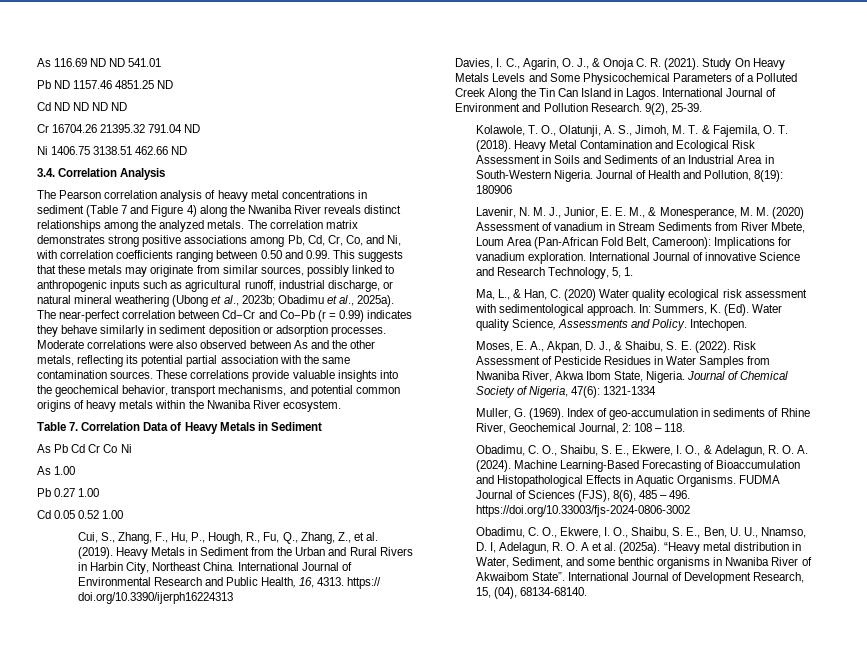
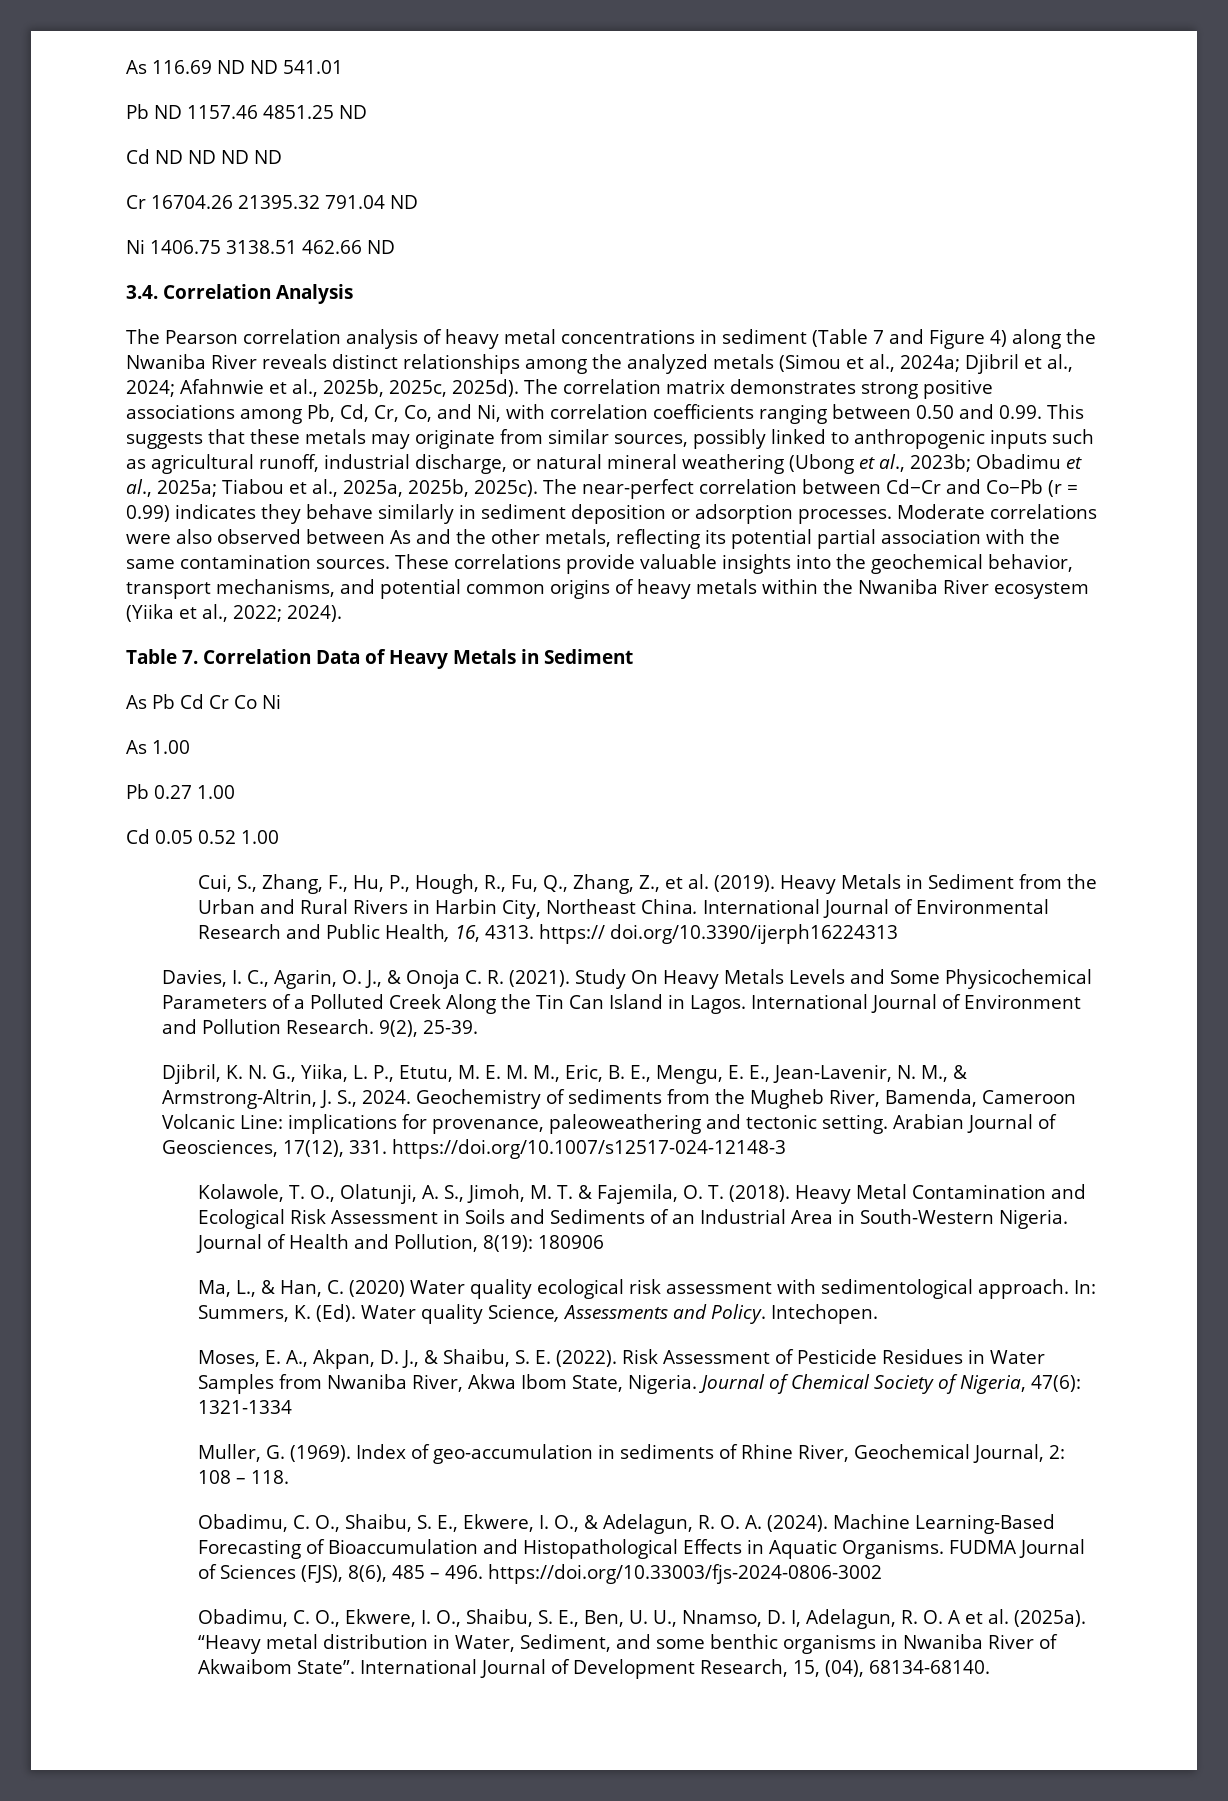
- The Pearson correlation analysis of heavy metal concentrations in sediment (Table 7 and Figure 4) along the Nwaniba River reveals distinct relationships among the analyzed metals.
+ The Pearson correlation analysis of heavy metal concentrations in sediment (Table 7 and Figure 4) along the Nwaniba River reveals distinct relationships among the analyzed metals (Simou et al., 2024a; Djibril et al., 2024; Afahnwie et al., 2025b, 2025c, 2025d).
- The correlation matrix demonstrates strong positive associations among Pb, Cd, Cr, Co, and Ni, with correlation coefficients ranging between 0.50 and 0.99. This suggests that these metals may originate from similar sources, possibly linked to anthropogenic inputs such as agricultural runoff, industrial discharge, or natural mineral weathering (Ubong et al., 2023b; Obadimu et al., 2025a).
+ The correlation matrix demonstrates strong positive associations among Pb, Cd, Cr, Co, and Ni, with correlation coefficients ranging between 0.50 and 0.99. This suggests that these metals may originate from similar sources, possibly linked to anthropogenic inputs such as agricultural runoff, industrial discharge, or natural mineral weathering (Ubong et al., 2023b; Obadimu et al., 2025a; Tiabou et al., 2025a, 2025b, 2025c).
- These correlations provide valuable insights into the geochemical behavior, transport mechanisms, and potential common origins of heavy metals within the Nwaniba River ecosystem.
+ These correlations provide valuable insights into the geochemical behavior, transport mechanisms, and potential common origins of heavy metals within the Nwaniba River ecosystem (Yiika et al., 2022; 2024).
+ Djibril, K. N. G., Yiika, L. P., Etutu, M. E. M. M., Eric, B. E., Mengu, E. E., Jean-Lavenir, N. M., & Armstrong-Altrin, J. S., 2024. Geochemistry of sediments from the Mugheb River, Bamenda, Cameroon Volcanic Line: implications for provenance, paleoweathering and tectonic setting. Arabian Journal of Geosciences, 17(12), 331. https://doi.org/10.1007/s12517-024-12148-3
- Lavenir, N. M. J., Junior, E. E. M., & Monesperance, M. M. (2020) Assessment of vanadium in Stream Sediments from River Mbete, Loum Area (Pan-African Fold Belt, Cameroon): Implications for vanadium exploration. International Journal of innovative Science and Research Technology, 5, 1.

